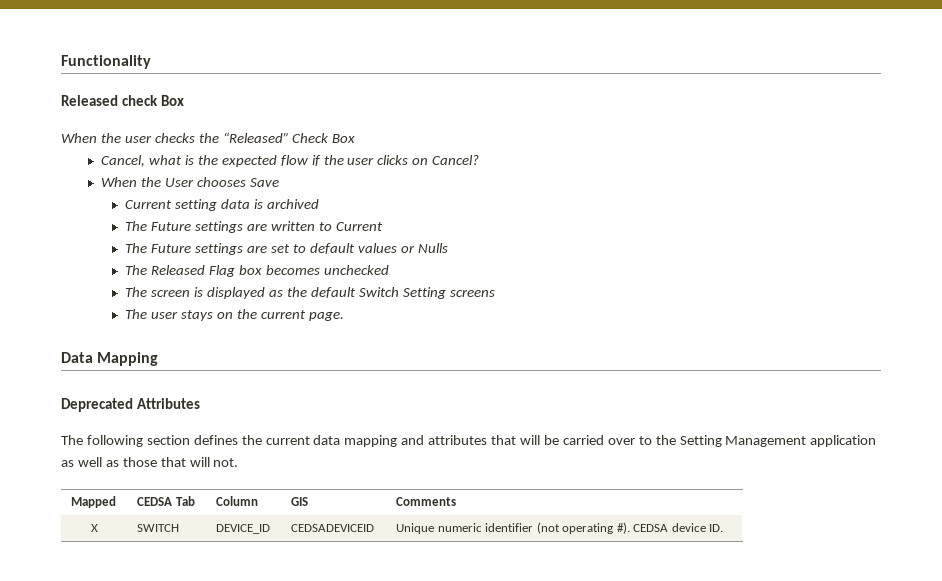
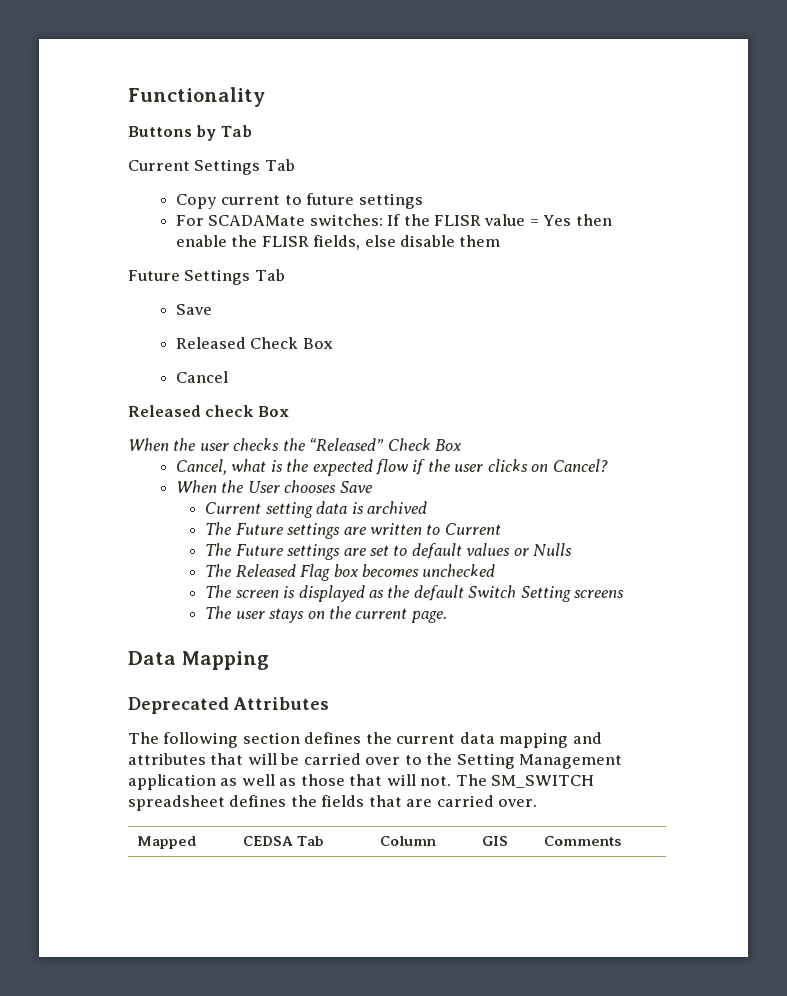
+ Buttons by Tab
+ Current Settings Tab
+ Copy current to future settings
+ For SCADAMate switches: If the FLISR value = Yes then enable the FLISR fields, else disable them
+ Future Settings Tab
+ Save
+ Released Check Box
+ Cancel
+ The SM_SWITCH spreadsheet defines the fields that are carried over.
- X | SWITCH | DEVICE_ID | CEDSADEVICEID | Unique numeric identifier (not operating #). CEDSA device ID.

